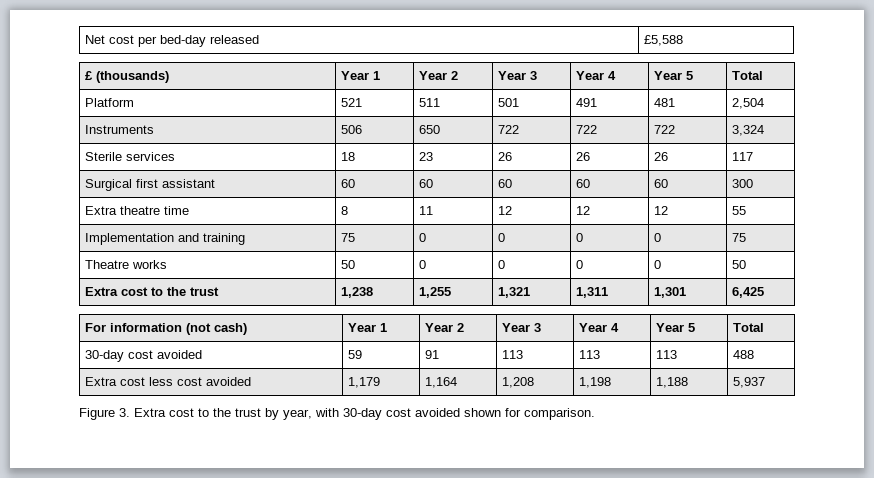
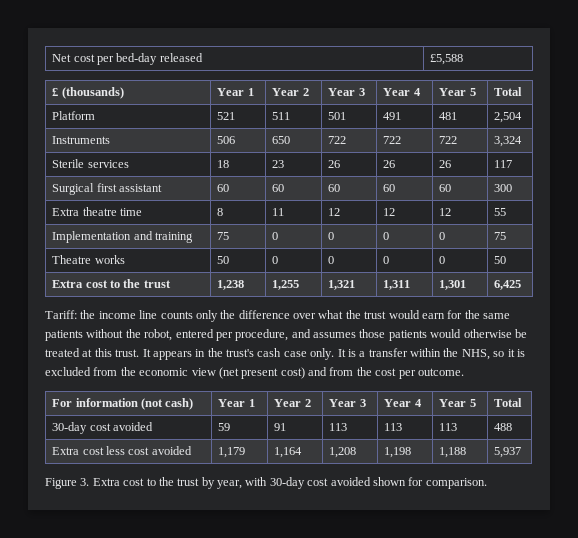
+ Tariff: the income line counts only the difference over what the trust would earn for the same patients without the robot, entered per procedure, and assumes those patients would otherwise be treated at this trust. It appears in the trust's cash case only. It is a transfer within the NHS, so it is excluded from the economic view (net present cost) and from the cost per outcome.

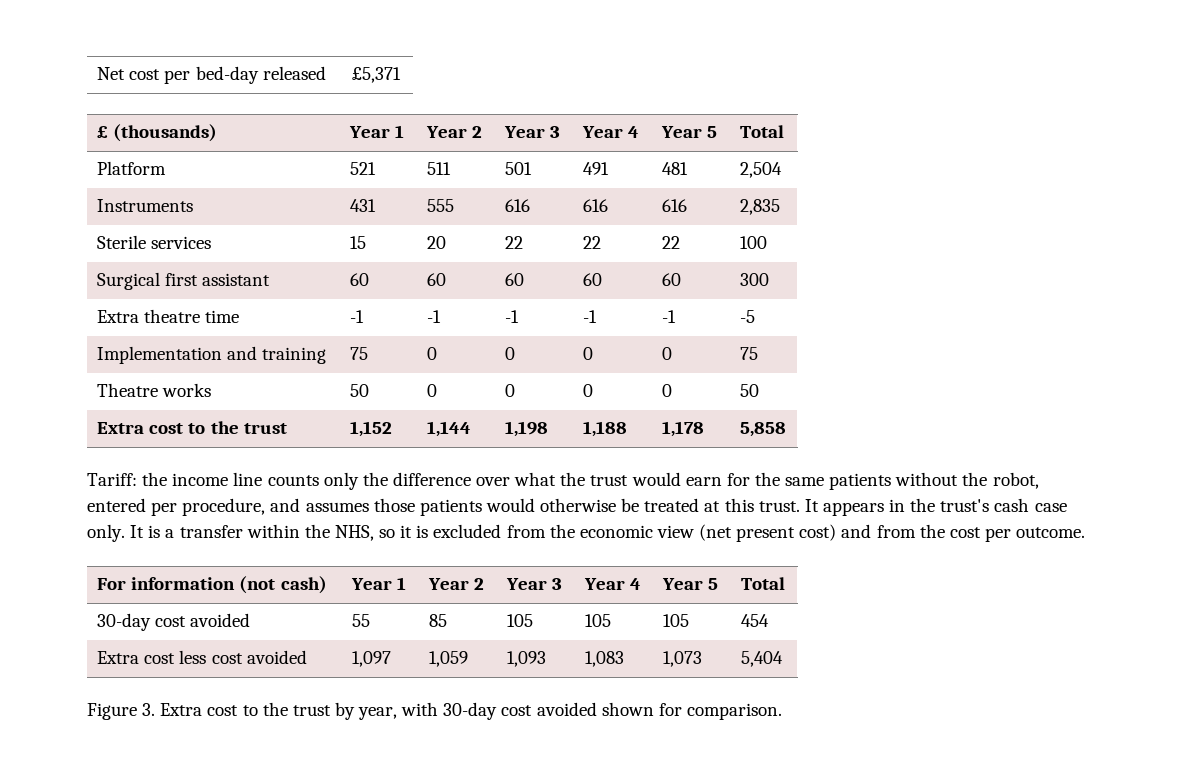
- Net cost per bed-day released | £5,588
+ Net cost per bed-day released | £5,371
- Instruments | 506 | 650 | 722 | 722 | 722 | 3,324
- Sterile services | 18 | 23 | 26 | 26 | 26 | 117
+ Instruments | 431 | 555 | 616 | 616 | 616 | 2,835
+ Sterile services | 15 | 20 | 22 | 22 | 22 | 100
- Extra theatre time | 8 | 11 | 12 | 12 | 12 | 55
+ Extra theatre time | -1 | -1 | -1 | -1 | -1 | -5
- Extra cost to the trust | 1,238 | 1,255 | 1,321 | 1,311 | 1,301 | 6,425
+ Extra cost to the trust | 1,152 | 1,144 | 1,198 | 1,188 | 1,178 | 5,858
- 30-day cost avoided | 59 | 91 | 113 | 113 | 113 | 488
+ 30-day cost avoided | 55 | 85 | 105 | 105 | 105 | 454
- Extra cost less cost avoided | 1,179 | 1,164 | 1,208 | 1,198 | 1,188 | 5,937
+ Extra cost less cost avoided | 1,097 | 1,059 | 1,093 | 1,083 | 1,073 | 5,404

